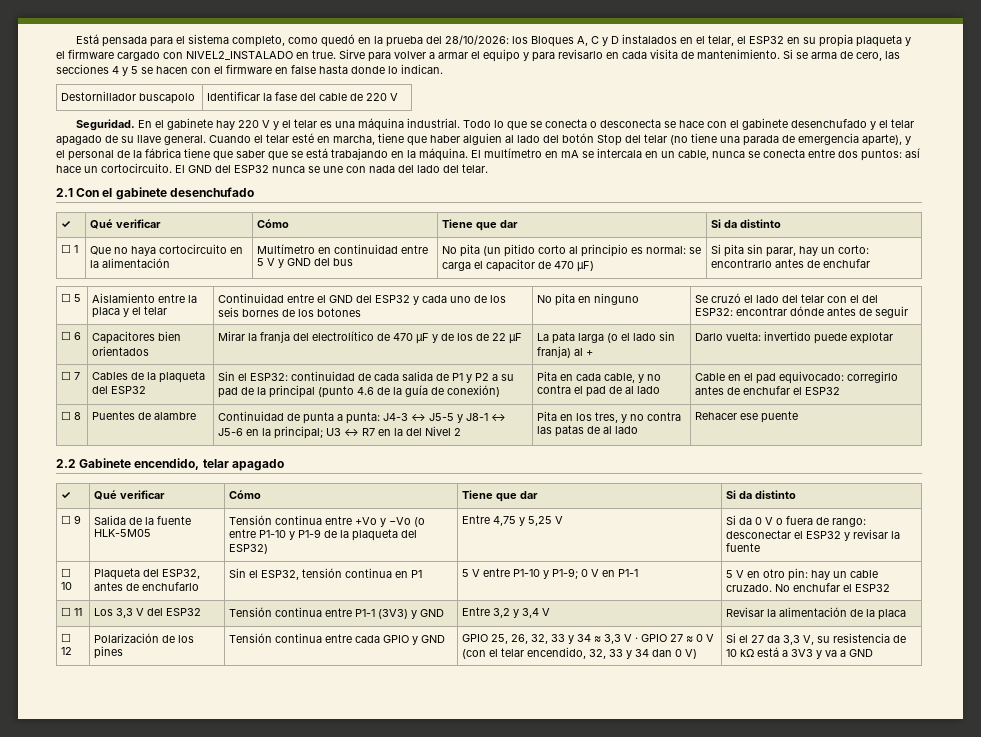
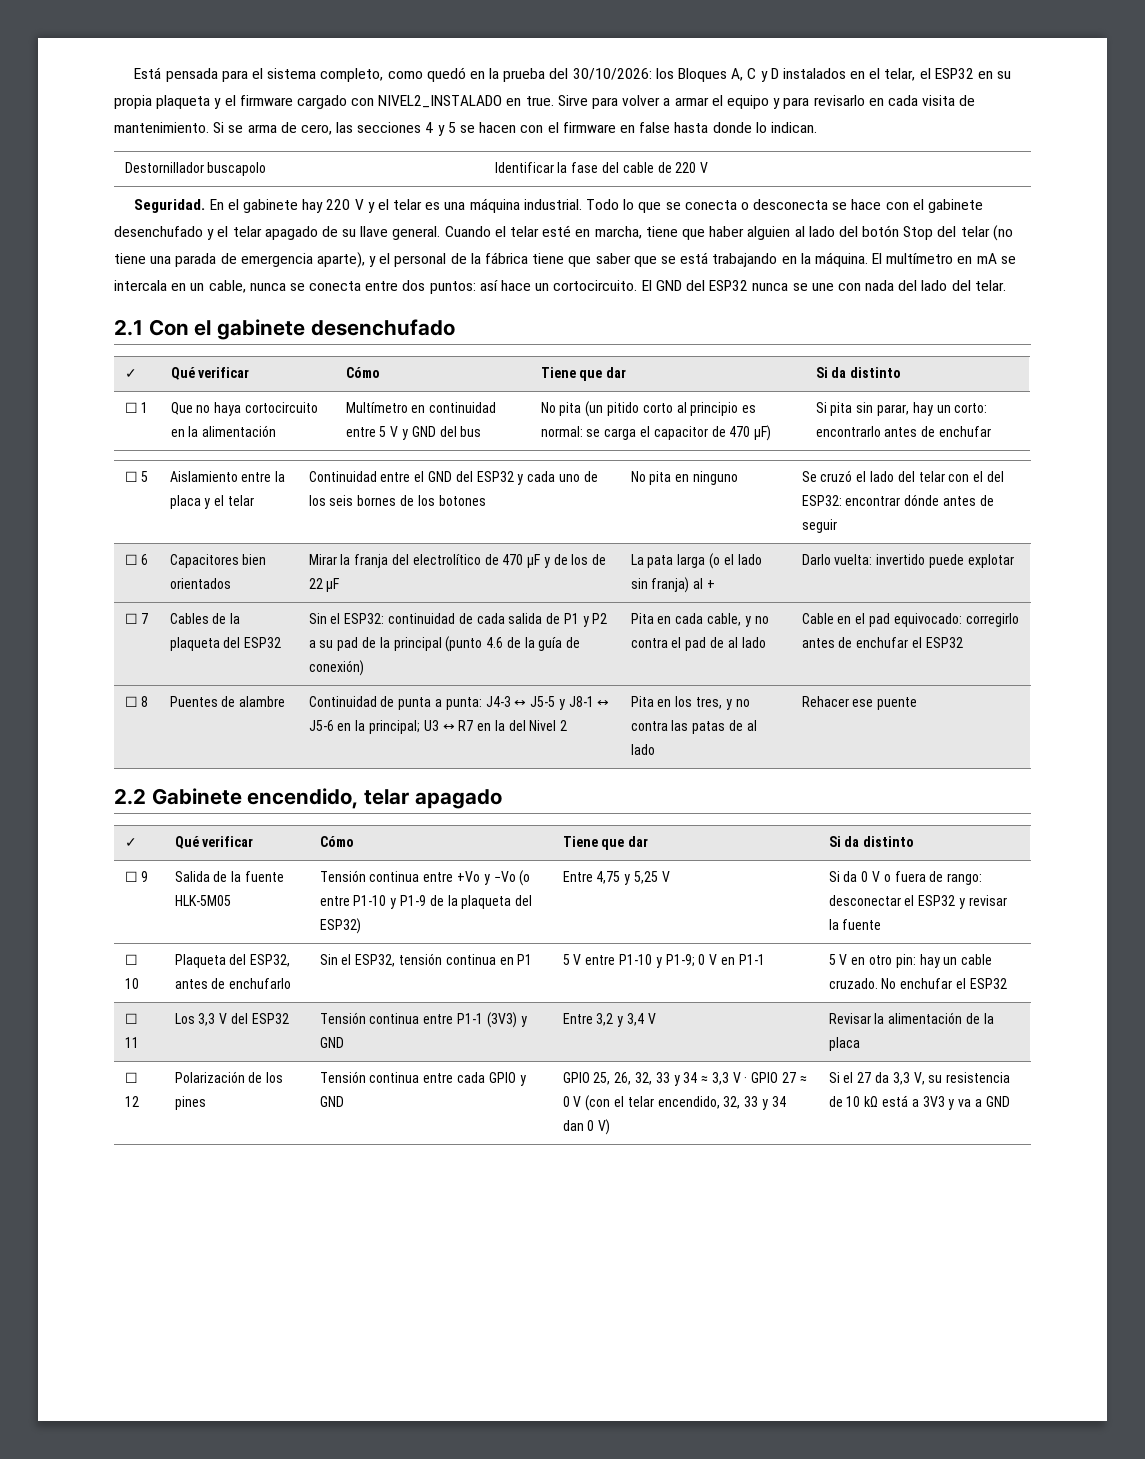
- Está pensada para el sistema completo, como quedó en la prueba del 28/10/2026: los Bloques A, C y D instalados en el telar, el ESP32 en su propia plaqueta y el firmware cargado con NIVEL2_INSTALADO en true.
+ Está pensada para el sistema completo, como quedó en la prueba del 30/10/2026: los Bloques A, C y D instalados en el telar, el ESP32 en su propia plaqueta y el firmware cargado con NIVEL2_INSTALADO en true.

